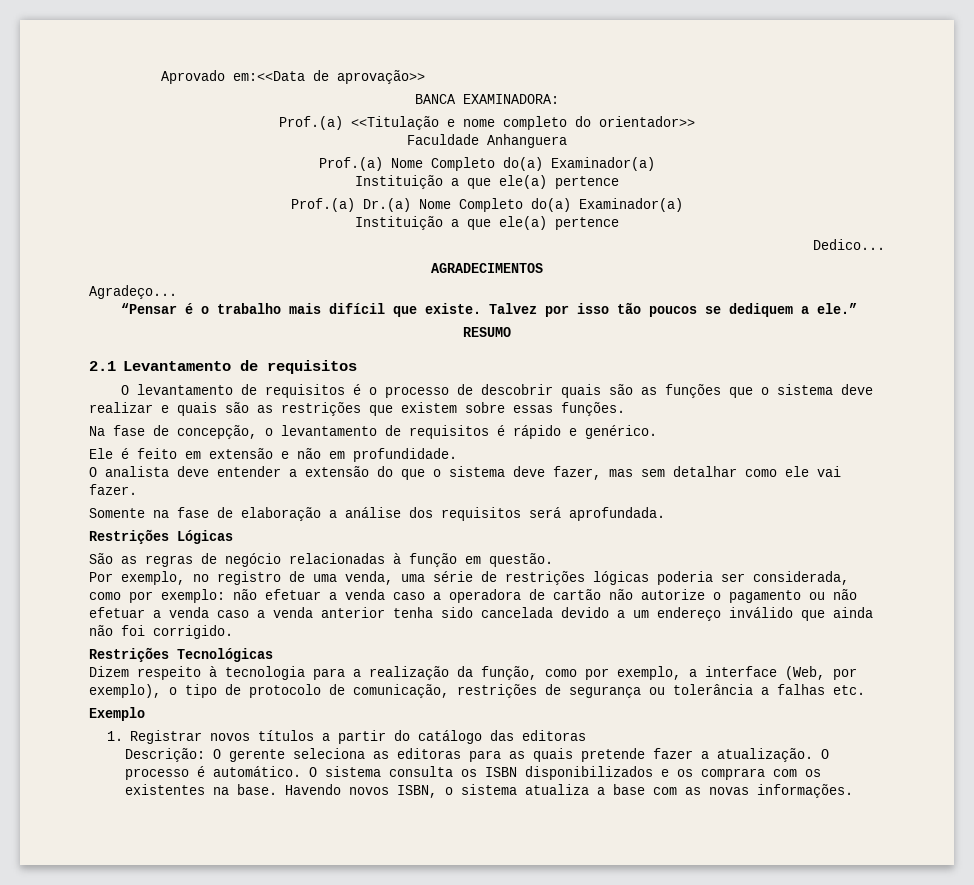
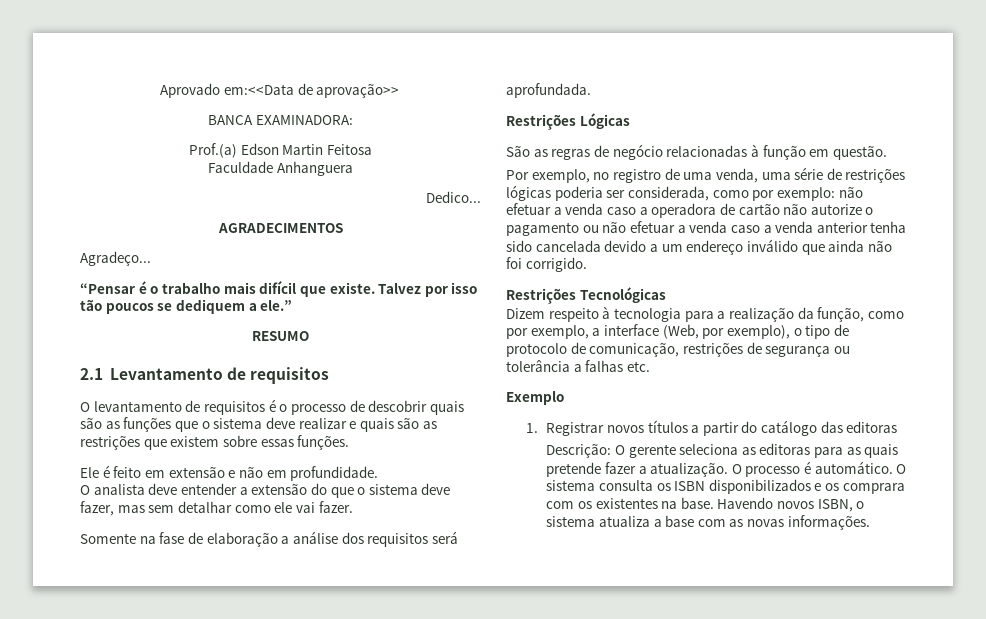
- Prof.(a) <<Titulação e nome completo do orientador>>
+ Prof.(a) Edson Martin Feitosa
  Faculdade Anhanguera
- Prof.(a) Nome Completo do(a) Examinador(a)
- Instituição a que ele(a) pertence
- Prof.(a) Dr.(a) Nome Completo do(a) Examinador(a)
- Instituição a que ele(a) pertence
- Na fase de concepção, o levantamento de requisitos é rápido e genérico.

